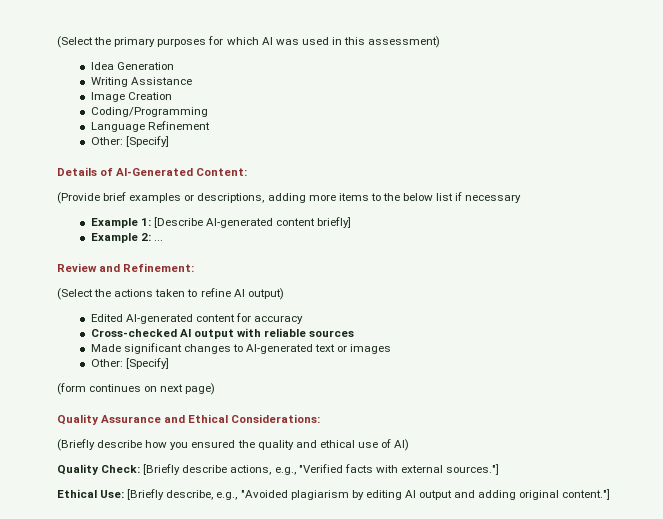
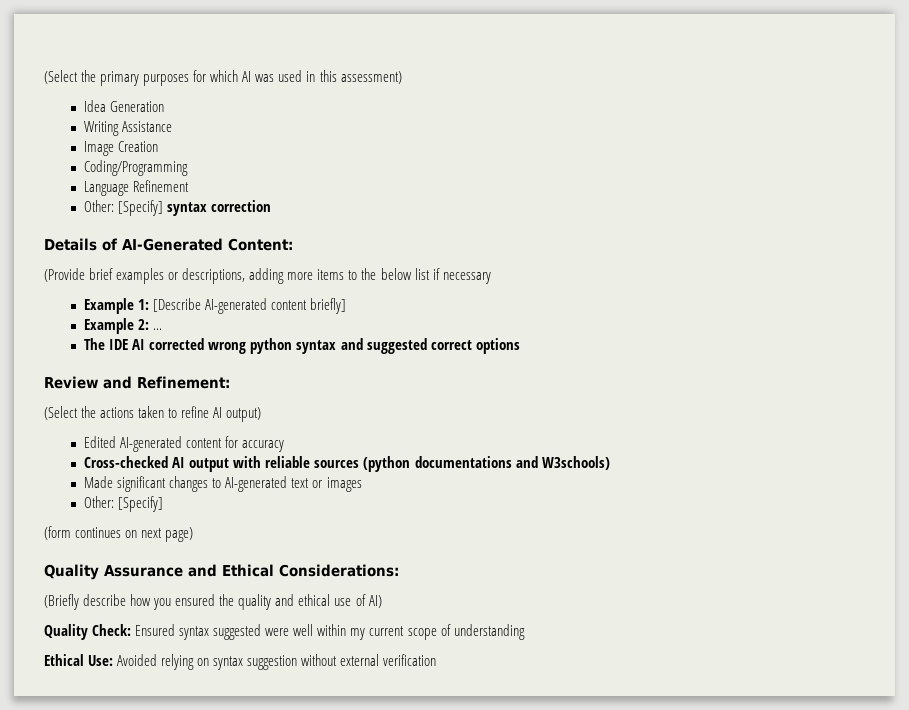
  Language Refinement
- Other: [Specify]
+ Other: [Specify] syntax correction
+ The IDE AI corrected wrong python syntax and suggested correct options
- Cross-checked AI output with reliable sources
+ Cross-checked AI output with reliable sources (python documentations and W3schools)
- Quality Check: [Briefly describe actions, e.g., "Verified facts with external sources."]
- Ethical Use: [Briefly describe, e.g., "Avoided plagiarism by editing AI output and adding original content."]
+ Quality Check: Ensured syntax suggested were well within my current scope of understanding
+ Ethical Use: Avoided relying on syntax suggestion without external verification

